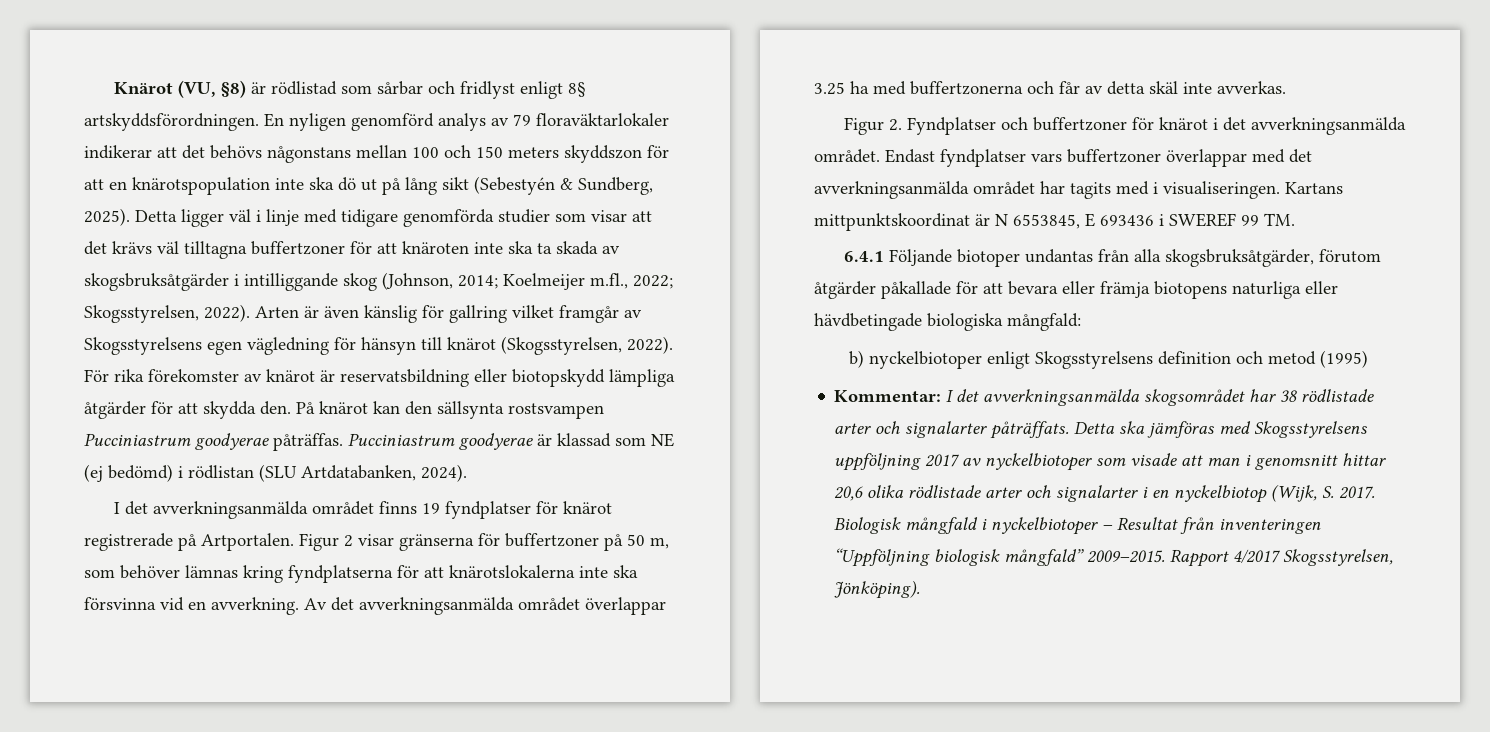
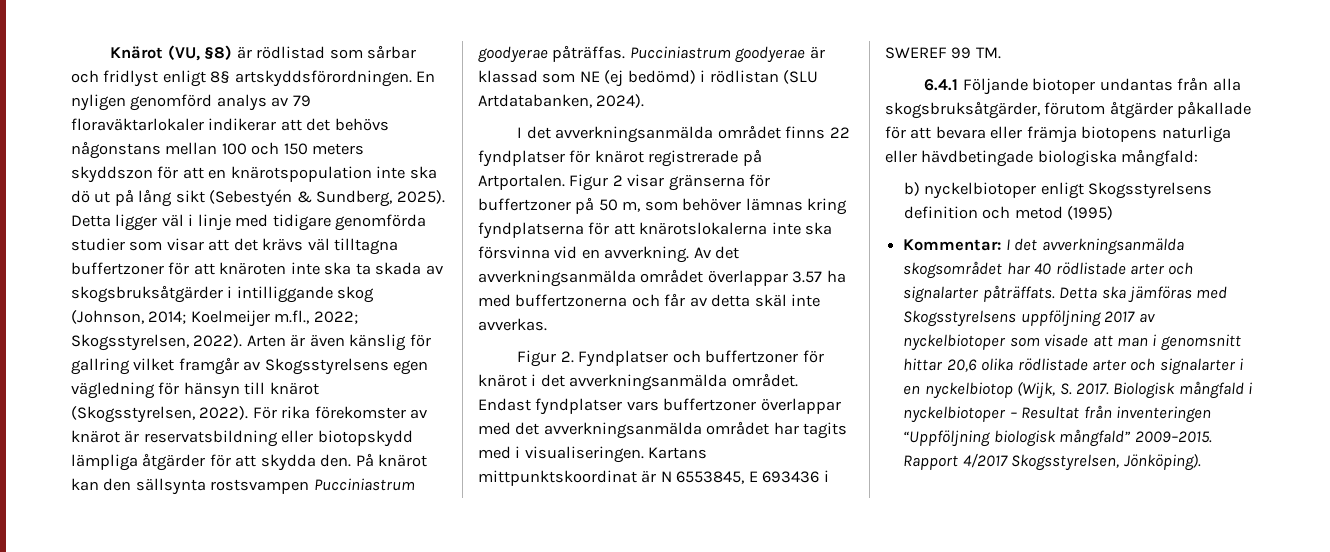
- I det avverkningsanmälda området finns 19 fyndplatser för knärot registrerade på Artportalen.
+ I det avverkningsanmälda området finns 22 fyndplatser för knärot registrerade på Artportalen.
- Av det avverkningsanmälda området överlappar 3.25 ha med buffertzonerna och får av detta skäl inte avverkas.
+ Av det avverkningsanmälda området överlappar 3.57 ha med buffertzonerna och får av detta skäl inte avverkas.
- Kommentar: I det avverkningsanmälda skogsområdet har 38 rödlistade arter och signalarter påträffats.
+ Kommentar: I det avverkningsanmälda skogsområdet har 40 rödlistade arter och signalarter påträffats.

